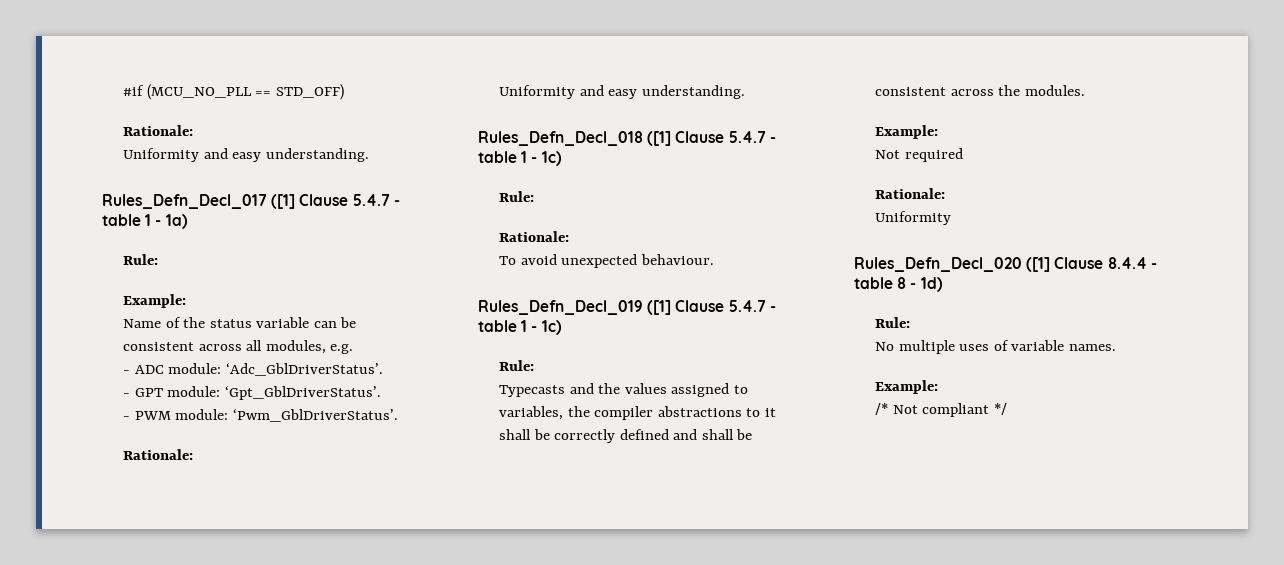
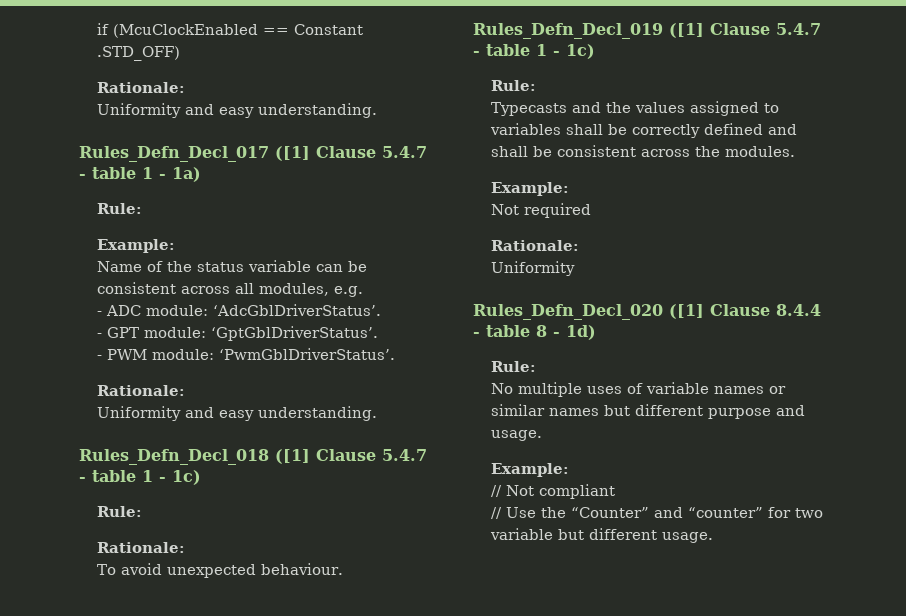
- #if (MCU_NO_PLL == STD_OFF)
+ if (McuClockEnabled == Constant .STD_OFF)
- - ADC module: ‘Adc_GblDriverStatus’.
+ - ADC module: ‘AdcGblDriverStatus’.
- - GPT module: ‘Gpt_GblDriverStatus’.
+ - GPT module: ‘GptGblDriverStatus’.
- - PWM module: ‘Pwm_GblDriverStatus’.
+ - PWM module: ‘PwmGblDriverStatus’.
- Typecasts and the values assigned to variables, the compiler abstractions to it shall be correctly defined and shall be consistent across the modules.
+ Typecasts and the values assigned to variables shall be correctly defined and shall be consistent across the modules.
- No multiple uses of variable names.
+ No multiple uses of variable names or similar names but different purpose and usage.
  Example:
- /* Not compliant */
+ // Not compliant
+ // Use the “Counter” and “counter” for two variable but different usage.

